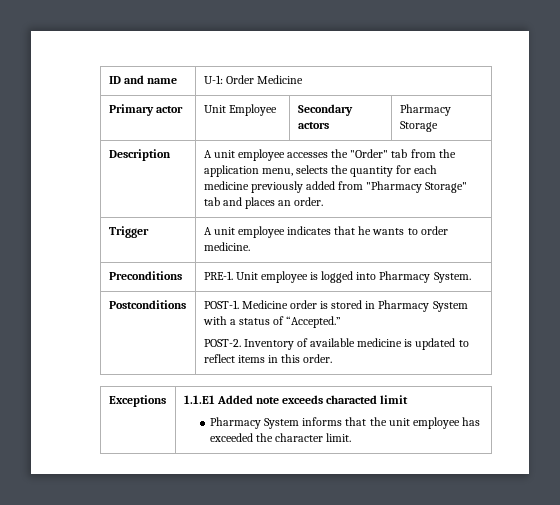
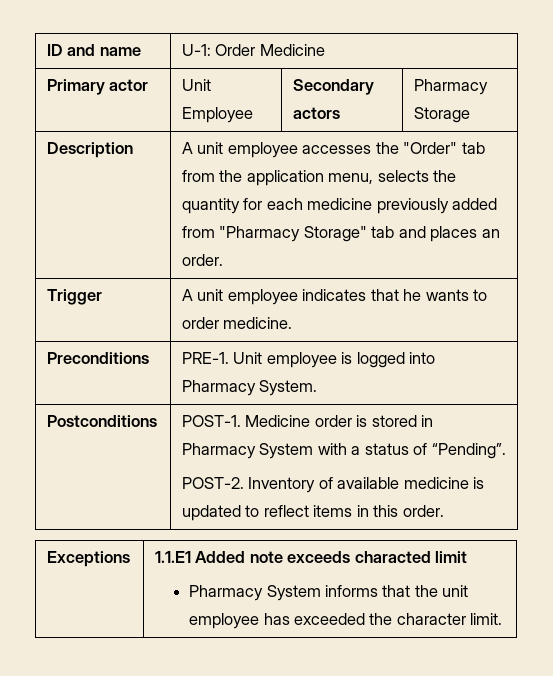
- Postconditions | POST-1. Medicine order is stored in Pharmacy System with a status of “Accepted.”
+ Postconditions | POST-1. Medicine order is stored in Pharmacy System with a status of “Pending”.

